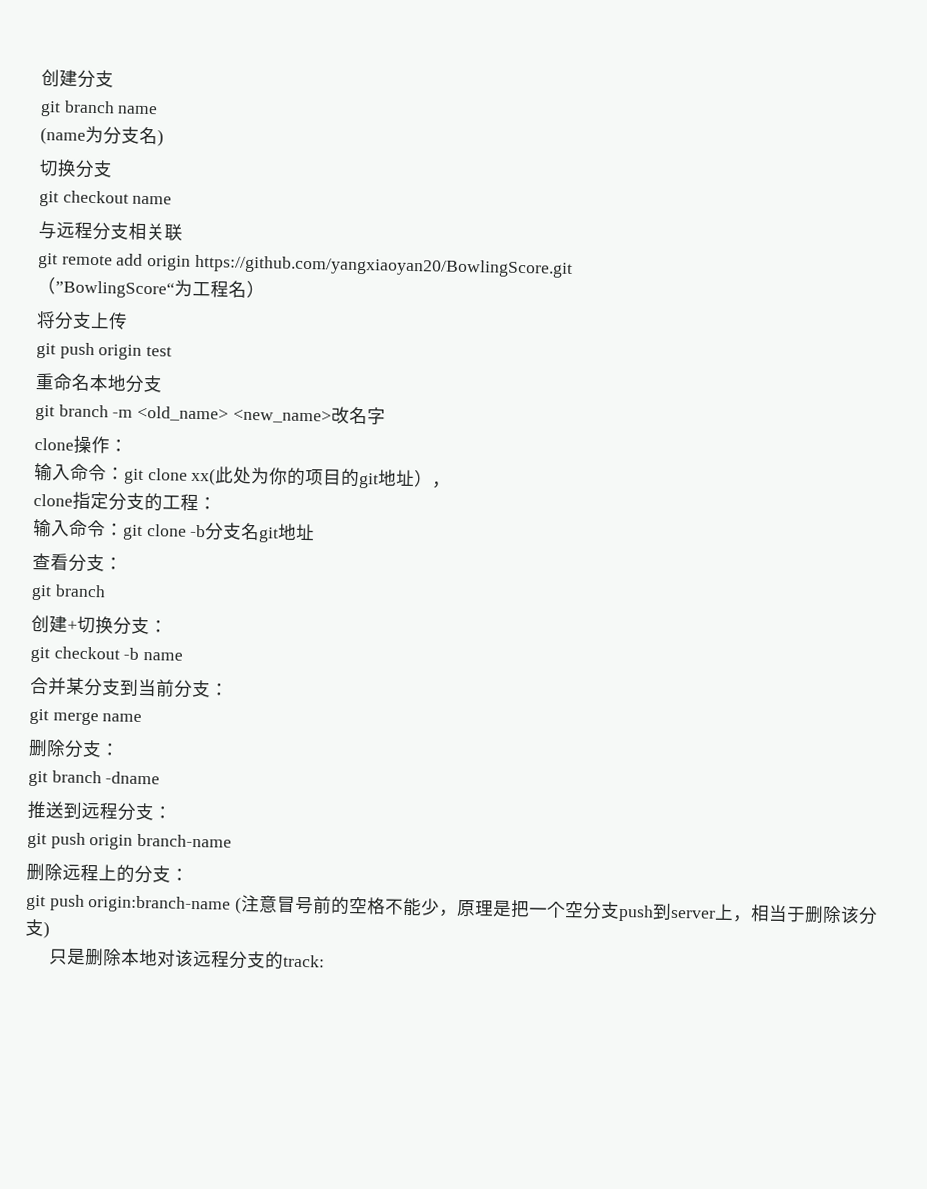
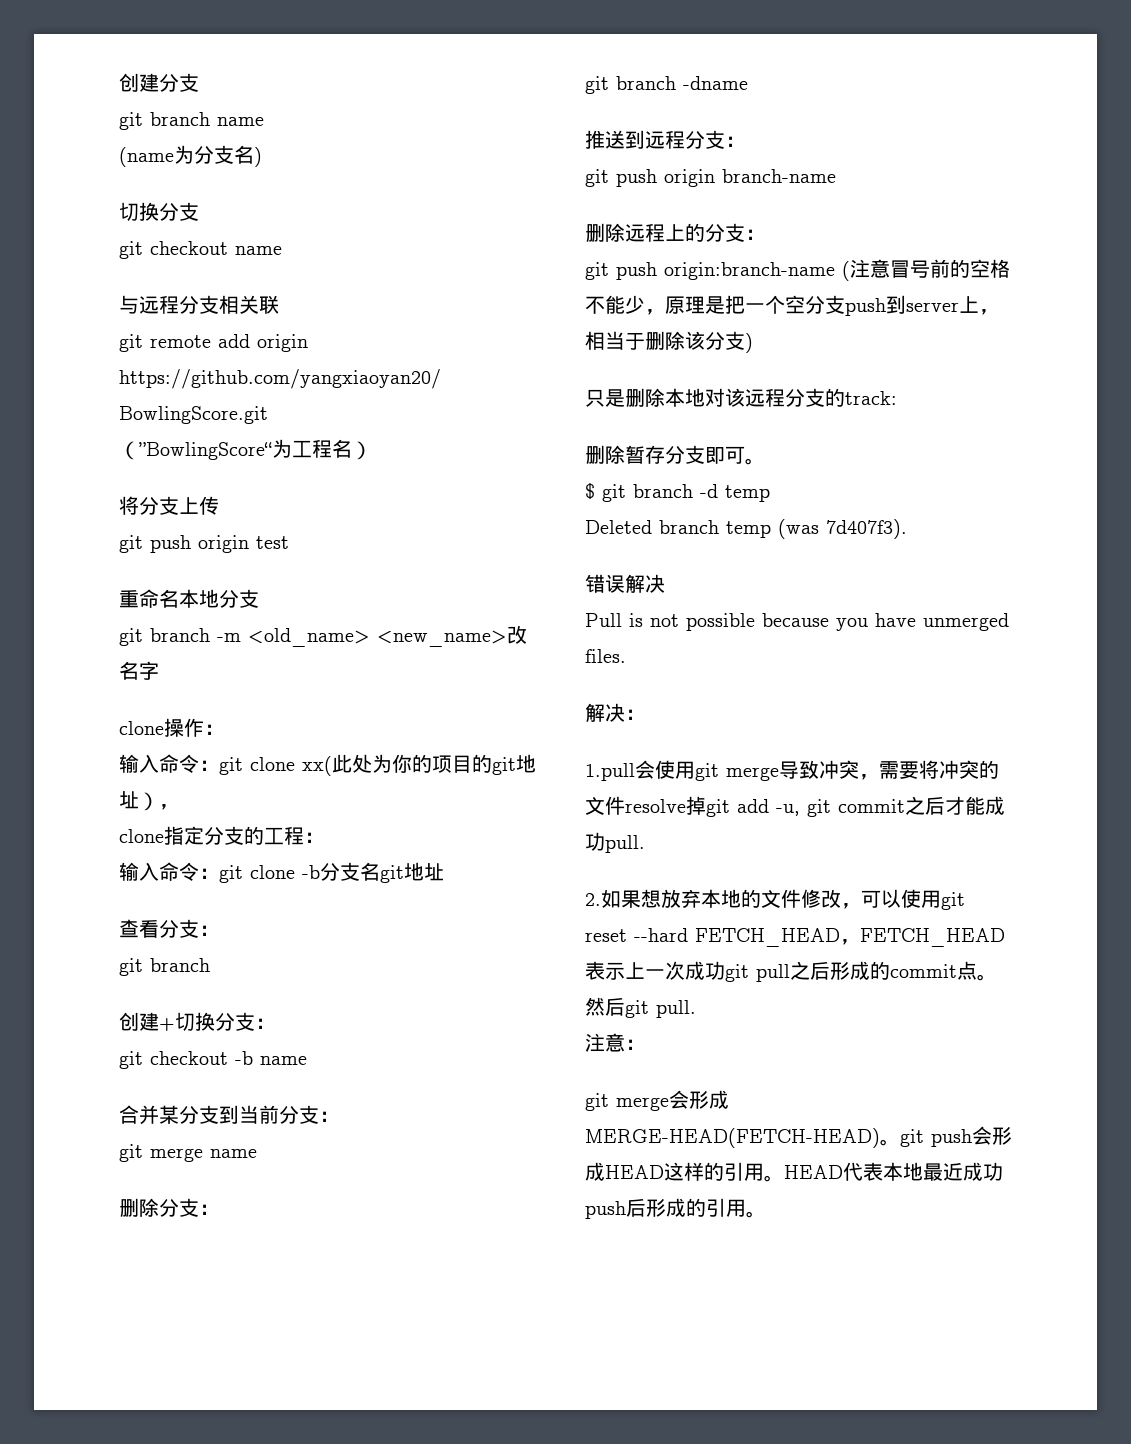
+ 删除暂存分支即可。
+ $ git branch -d temp
+ Deleted branch temp (was 7d407f3).
+ 错误解决
+ Pull is not possible because you have unmerged files.
+ 解决：
+ 1.pull会使用git merge导致冲突，需要将冲突的文件resolve掉git add -u, git commit之后才能成功pull.
+ 2.如果想放弃本地的文件修改，可以使用git reset --hard FETCH_HEAD，FETCH_HEAD表示上一次成功git pull之后形成的commit点。然后git pull.
+ 注意：
+ git merge会形成MERGE-HEAD(FETCH-HEAD)。git push会形成HEAD这样的引用。HEAD代表本地最近成功push后形成的引用。

